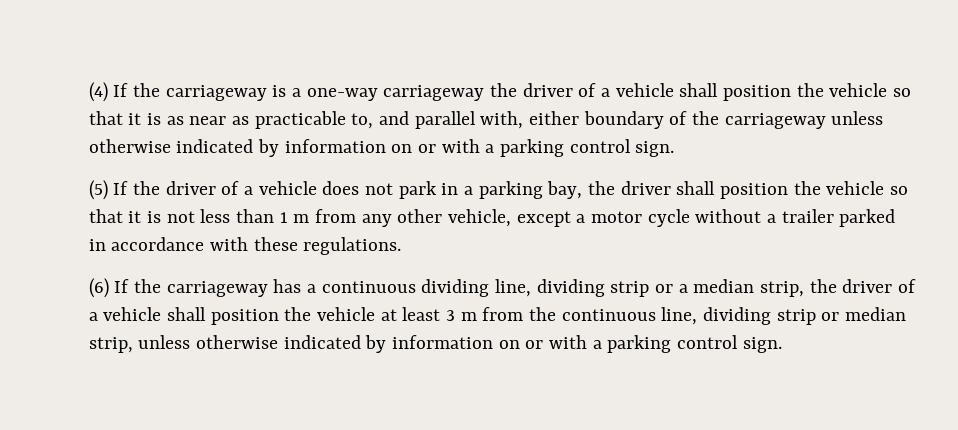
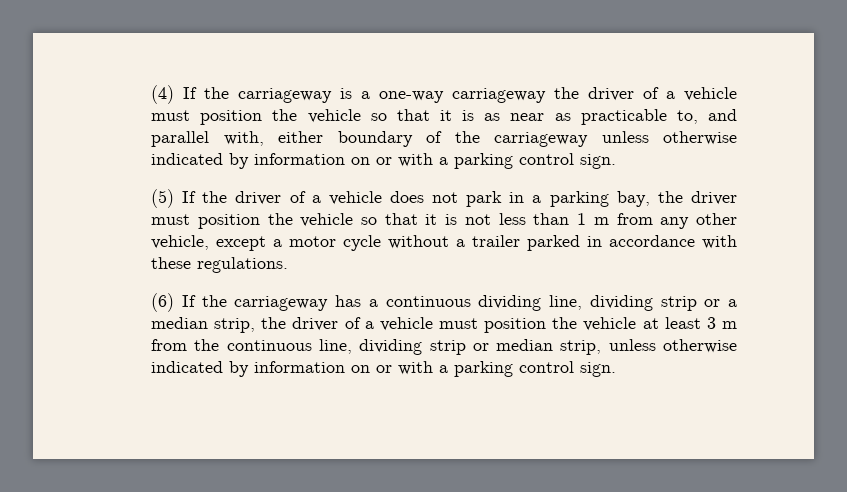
- (4) If the carriageway is a one-way carriageway the driver of a vehicle shall position the vehicle so that it is as near as practicable to, and parallel with, either boundary of the carriageway unless otherwise indicated by information on or with a parking control sign.
+ (4) If the carriageway is a one-way carriageway the driver of a vehicle must position the vehicle so that it is as near as practicable to, and parallel with, either boundary of the carriageway unless otherwise indicated by information on or with a parking control sign.
- (5) If the driver of a vehicle does not park in a parking bay, the driver shall position the vehicle so that it is not less than 1 m from any other vehicle, except a motor cycle without a trailer parked in accordance with these regulations.
+ (5) If the driver of a vehicle does not park in a parking bay, the driver must position the vehicle so that it is not less than 1 m from any other vehicle, except a motor cycle without a trailer parked in accordance with these regulations.
- (6) If the carriageway has a continuous dividing line, dividing strip or a median strip, the driver of a vehicle shall position the vehicle at least 3 m from the continuous line, dividing strip or median strip, unless otherwise indicated by information on or with a parking control sign.
+ (6) If the carriageway has a continuous dividing line, dividing strip or a median strip, the driver of a vehicle must position the vehicle at least 3 m from the continuous line, dividing strip or median strip, unless otherwise indicated by information on or with a parking control sign.

